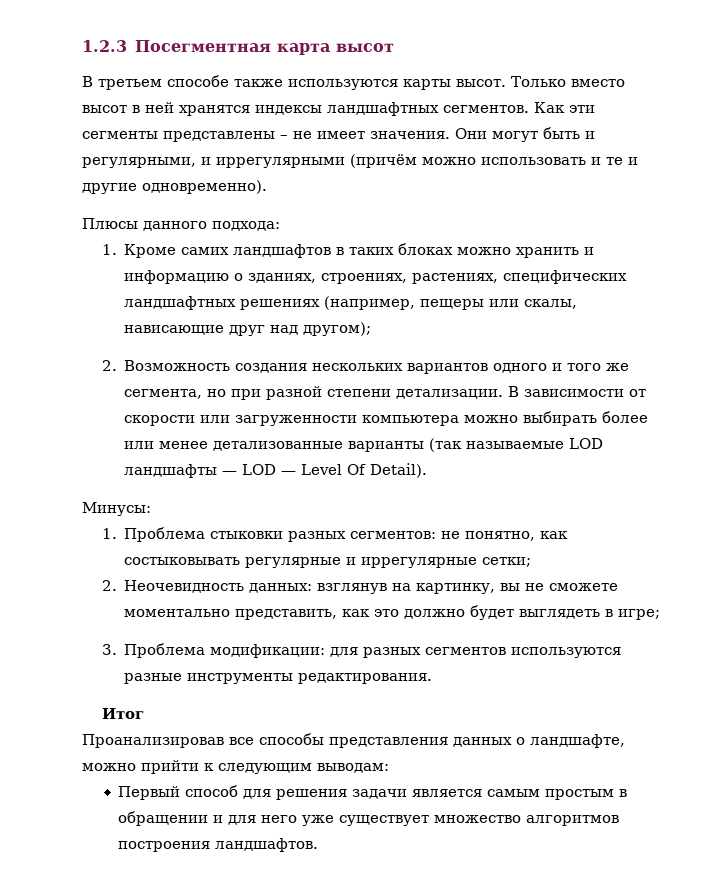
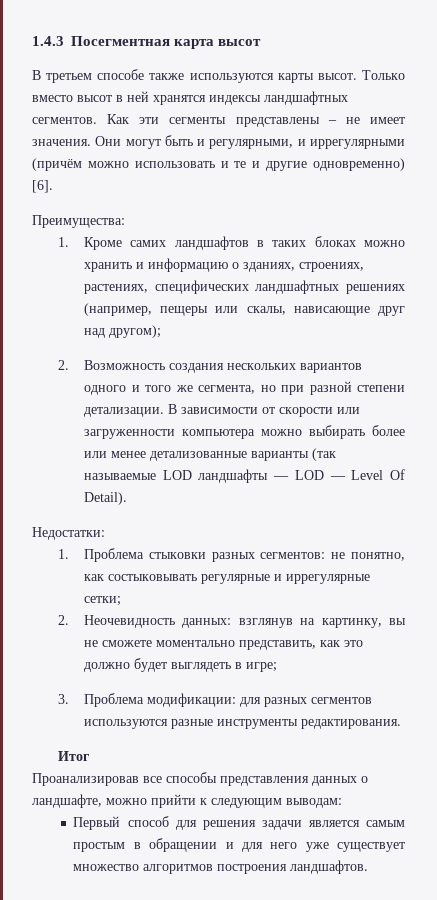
- 1.2.3 Посегментная карта высот
+ 1.4.3 Посегментная карта высот
- Они могут быть и регулярными, и иррегулярными (причём можно использовать и те и другие одновременно).
- Плюсы данного подхода:
+ Они могут быть и регулярными, и иррегулярными (причём можно использовать и те и другие одновременно) [6].
+ Преимущества:
- Минусы:
+ Недостатки:

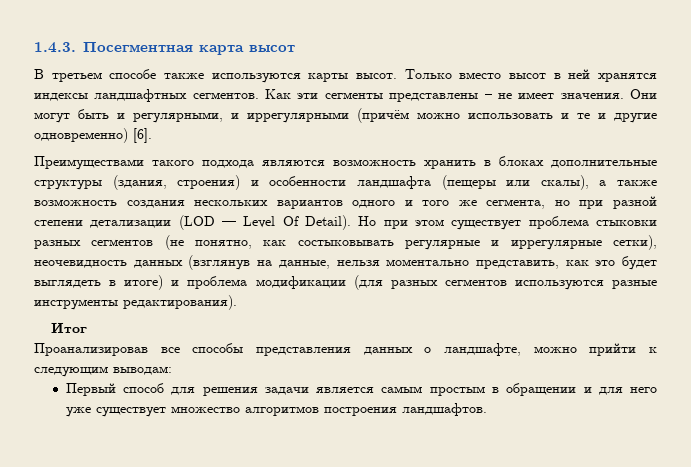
- 1.4.3 Посегментная карта высот
+ 1.4.3. Посегментная карта высот
- Преимущества:
- 1. Кроме самих ландшафтов в таких блоках можно хранить и информацию о зданиях, строениях, растениях, специфических ландшафтных решениях (например, пещеры или скалы, нависающие друг над другом);
- 2. Возможность создания нескольких вариантов одного и того же сегмента, но при разной степени детализации. В зависимости от скорости или загруженности компьютера можно выбирать более или менее детализованные варианты (так называемые LOD ландшафты — LOD — Level Of Detail).
- Недостатки:
- 1. Проблема стыковки разных сегментов: не понятно, как состыковывать регулярные и иррегулярные сетки;
- 2. Неочевидность данных: взглянув на картинку, вы не сможете моментально представить, как это должно будет выглядеть в игре;
- 3. Проблема модификации: для разных сегментов используются разные инструменты редактирования.
+ Преимуществами такого подхода являются возможность хранить в блоках дополнительные структуры (здания, строения) и особенности ландшафта (пещеры или скалы), а также возможность создания нескольких вариантов одного и того же сегмента, но при разной степени детализации (LOD — Level Of Detail). Но при этом существует проблема стыковки разных сегментов (не понятно, как состыковывать регулярные и иррегулярные сетки), неочевидность данных (взглянув на данные, нельзя моментально представить, как это будет выглядеть в итоге) и проблема модификации (для разных сегментов используются разные инструменты редактирования).

